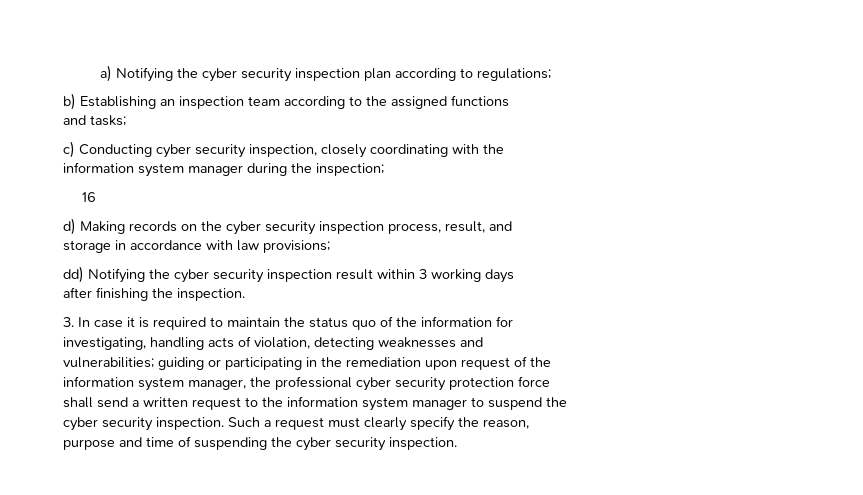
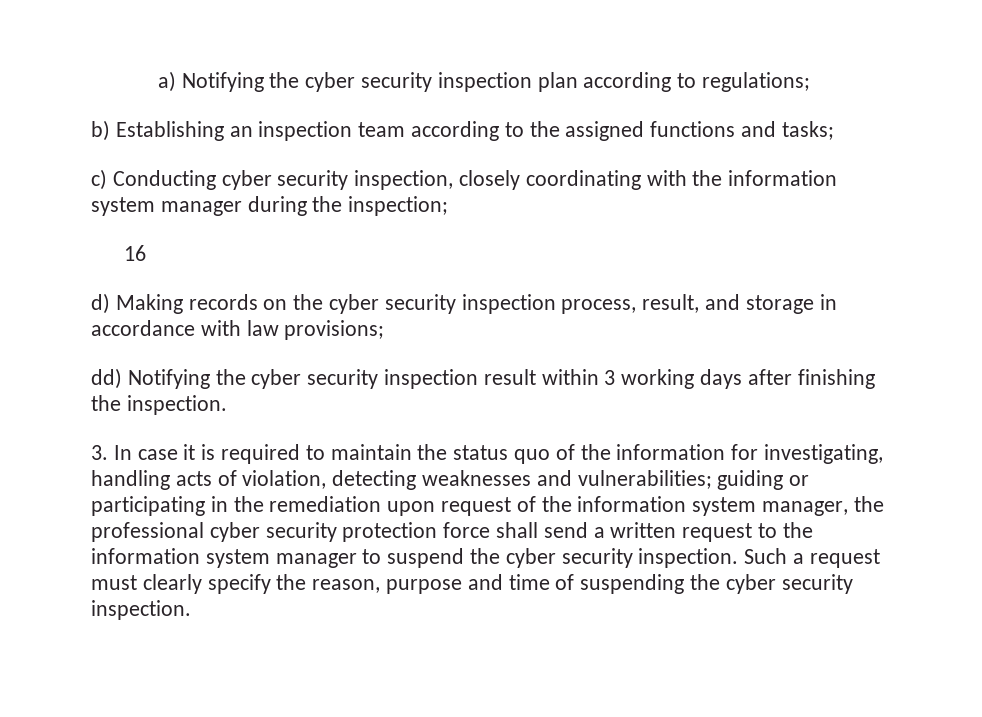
- b) Establishing an inspection team according to the assigned functions
- and tasks;
+ b) Establishing an inspection team according to the assigned functions and tasks;
- c) Conducting cyber security inspection, closely coordinating with the
- information system manager during the inspection;
+ c) Conducting cyber security inspection, closely coordinating with the information system manager during the inspection;
- d) Making records on the cyber security inspection process, result, and
- storage in accordance with law provisions;
+ d) Making records on the cyber security inspection process, result, and storage in accordance with law provisions;
- dd) Notifying the cyber security inspection result within 3 working days
- after finishing the inspection.
+ dd) Notifying the cyber security inspection result within 3 working days after finishing the inspection.
- 3. In case it is required to maintain the status quo of the information for
- investigating, handling acts of violation, detecting weaknesses and
- vulnerabilities; guiding or participating in the remediation upon request of the
- information system manager, the professional cyber security protection force
- shall send a written request to the information system manager to suspend the
- cyber security inspection.
+ 3. In case it is required to maintain the status quo of the information for investigating, handling acts of violation, detecting weaknesses and vulnerabilities; guiding or participating in the remediation upon request of the information system manager, the professional cyber security protection force shall send a written request to the information system manager to suspend the cyber security inspection.
- Such a request must clearly specify the reason,
- purpose and time of suspending the cyber security inspection.
+ Such a request must clearly specify the reason, purpose and time of suspending the cyber security inspection.

